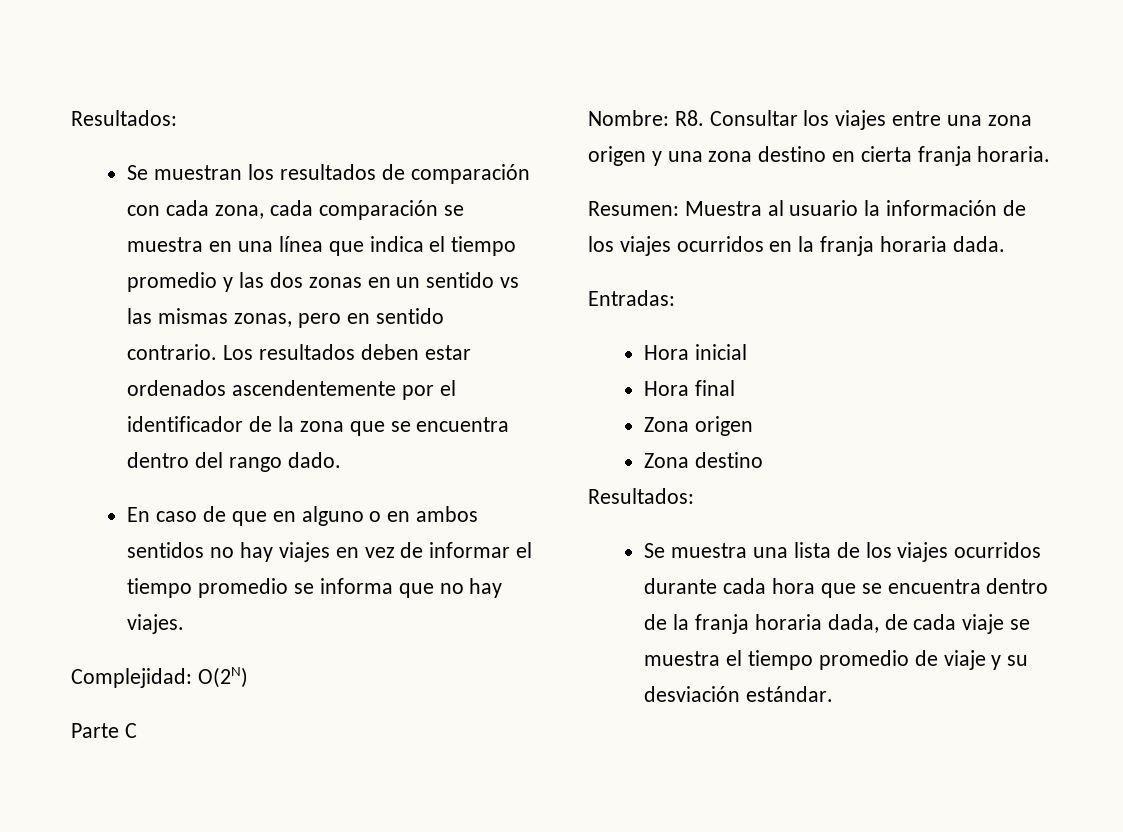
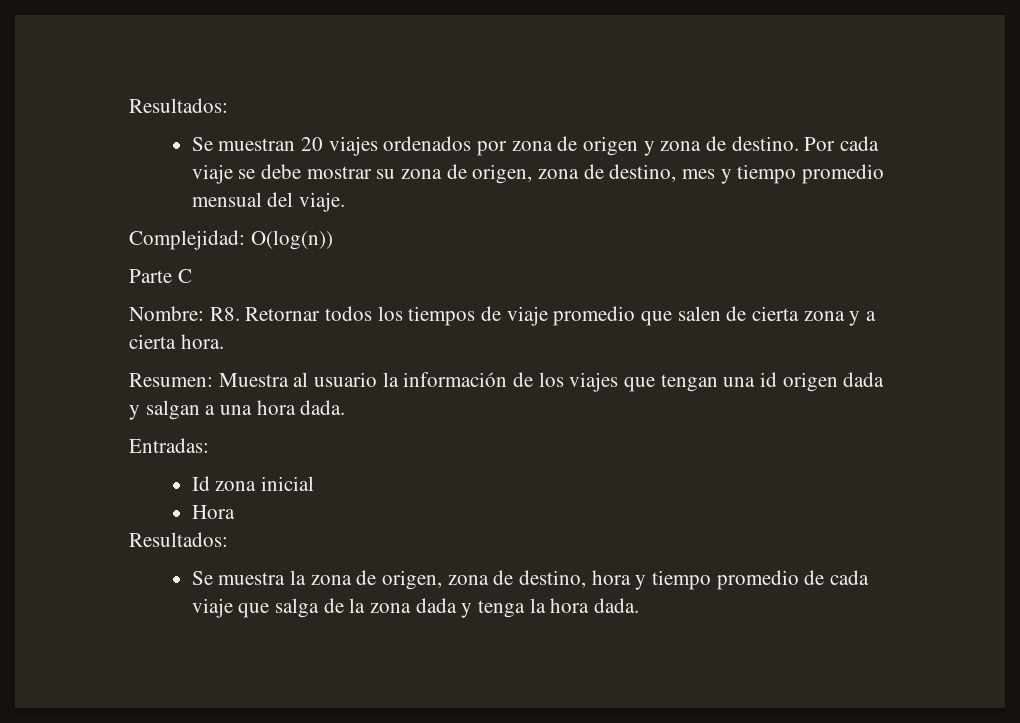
- Se muestran los resultados de comparación con cada zona, cada comparación se muestra en una línea que indica el tiempo promedio y las dos zonas en un sentido vs las mismas zonas, pero en sentido contrario. Los resultados deben estar ordenados ascendentemente por el identificador de la zona que se encuentra dentro del rango dado.
- En caso de que en alguno o en ambos sentidos no hay viajes en vez de informar el tiempo promedio se informa que no hay viajes.
+ Se muestran 20 viajes ordenados por zona de origen y zona de destino. Por cada viaje se debe mostrar su zona de origen, zona de destino, mes y tiempo promedio mensual del viaje.
- Complejidad: O(2N)
+ Complejidad: O(log(n))
- Nombre: R8. Consultar los viajes entre una zona origen y una zona destino en cierta franja horaria.
+ Nombre: R8. Retornar todos los tiempos de viaje promedio que salen de cierta zona y a cierta hora.
- Resumen: Muestra al usuario la información de los viajes ocurridos en la franja horaria dada.
+ Resumen: Muestra al usuario la información de los viajes que tengan una id origen dada y salgan a una hora dada.
- Hora inicial
+ Id zona inicial
- Hora final
- Zona origen
- Zona destino
+ Hora
  Resultados:
- Se muestra una lista de los viajes ocurridos durante cada hora que se encuentra dentro de la franja horaria dada, de cada viaje se muestra el tiempo promedio de viaje y su desviación estándar.
+ Se muestra la zona de origen, zona de destino, hora y tiempo promedio de cada viaje que salga de la zona dada y tenga la hora dada.

